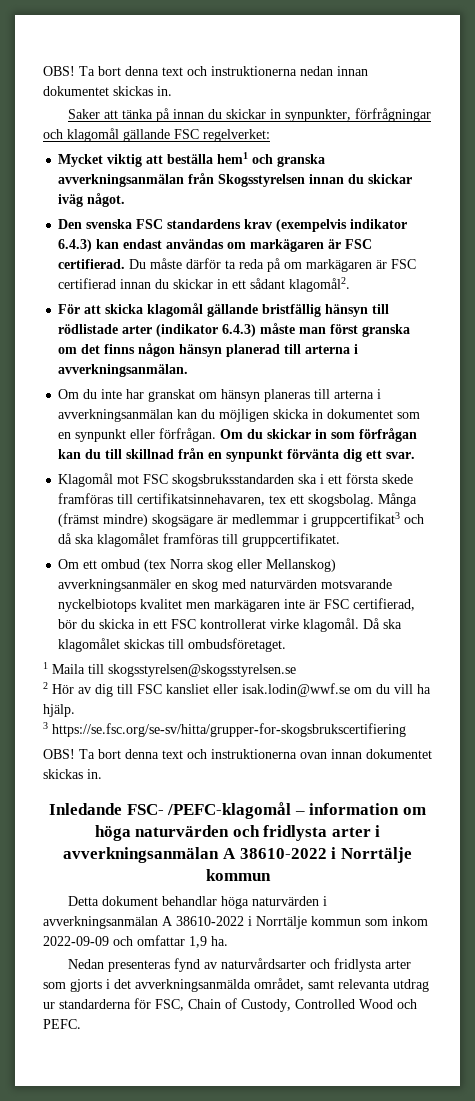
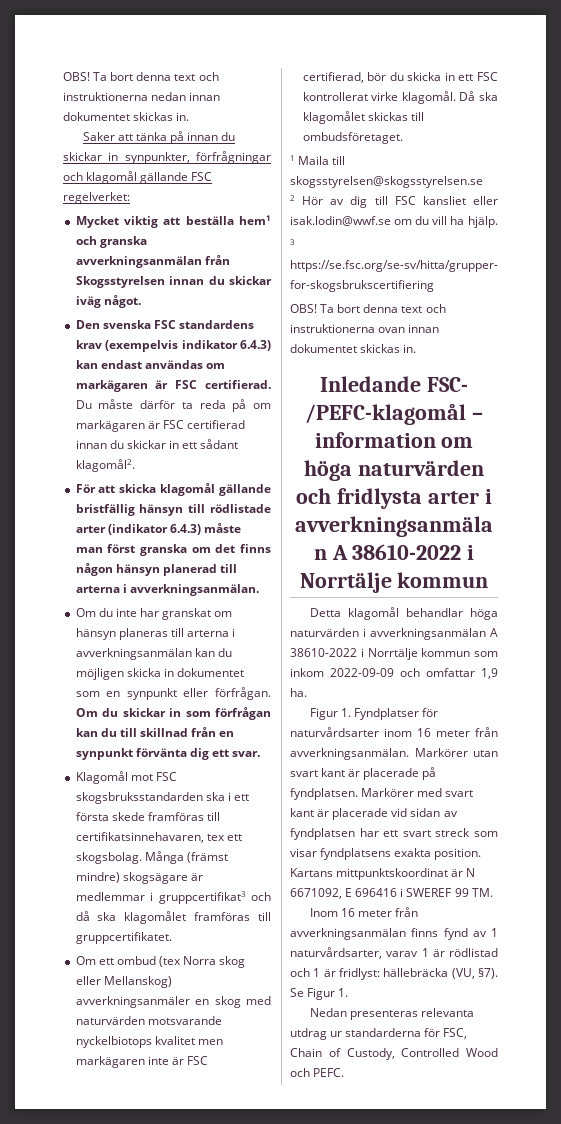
- Detta dokument behandlar höga naturvärden i avverkningsanmälan A 38610-2022 i Norrtälje kommun som inkom 2022-09-09 och omfattar 1,9 ha.
+ Detta klagomål behandlar höga naturvärden i avverkningsanmälan A 38610-2022 i Norrtälje kommun som inkom 2022-09-09 och omfattar 1,9 ha.
- Nedan presenteras fynd av naturvårdsarter och fridlysta arter som gjorts i det avverkningsanmälda området, samt relevanta utdrag ur standarderna för FSC, Chain of Custody, Controlled Wood och PEFC.
+ Figur 1. Fyndplatser för naturvårdsarter inom 16 meter från avverkningsanmälan. Markörer utan svart kant är placerade på fyndplatsen. Markörer med svart kant är placerade vid sidan av fyndplatsen har ett svart streck som visar fyndplatsens exakta position. Kartans mittpunktskoordinat är N 6671092, E 696416 i SWEREF 99 TM.
+ Inom 16 meter från avverkningsanmälan finns fynd av 1 naturvårdsarter, varav 1 är rödlistad och 1 är fridlyst: hällebräcka (VU, §7). Se Figur 1.
+ Nedan presenteras relevanta utdrag ur standarderna för FSC, Chain of Custody, Controlled Wood och PEFC.

